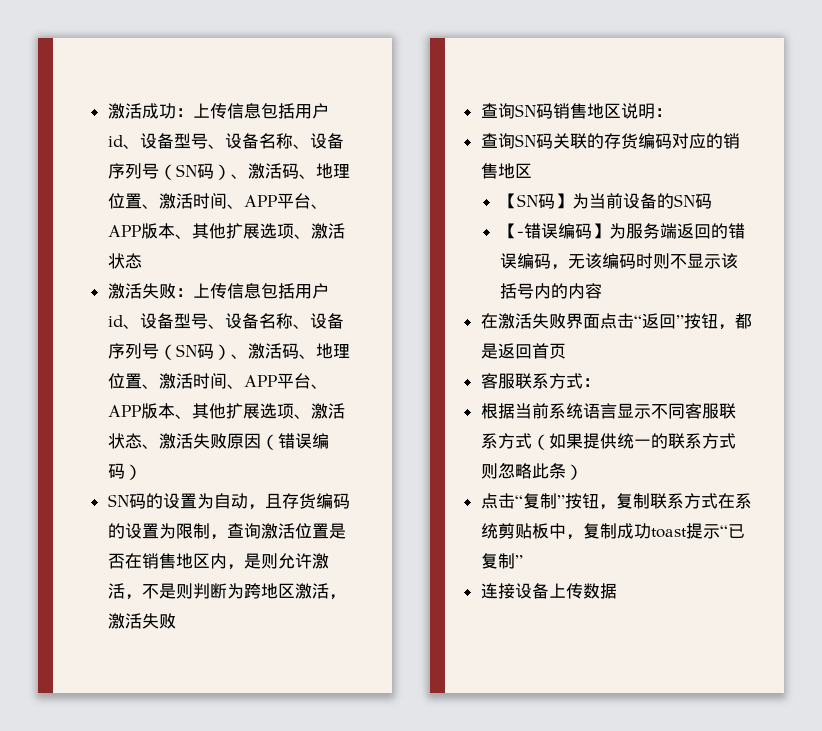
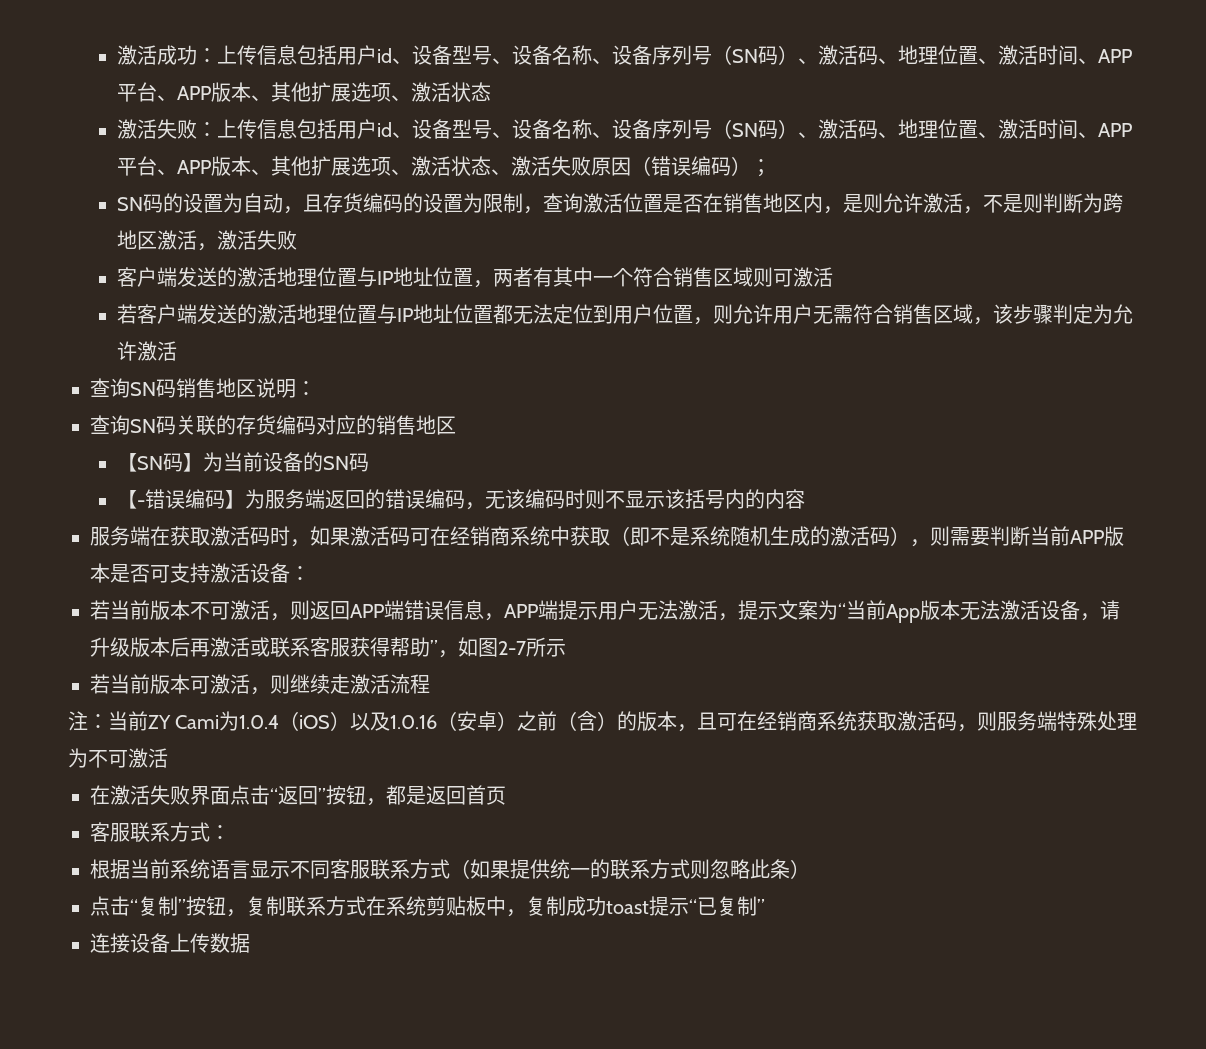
- 激活失败：上传信息包括用户id、设备型号、设备名称、设备序列号（SN码）、激活码、地理位置、激活时间、APP平台、APP版本、其他扩展选项、激活状态、激活失败原因（错误编码）
+ 激活失败：上传信息包括用户id、设备型号、设备名称、设备序列号（SN码）、激活码、地理位置、激活时间、APP平台、APP版本、其他扩展选项、激活状态、激活失败原因（错误编码）；
+ 客户端发送的激活地理位置与IP地址位置，两者有其中一个符合销售区域则可激活
+ 若客户端发送的激活地理位置与IP地址位置都无法定位到用户位置，则允许用户无需符合销售区域，该步骤判定为允许激活
+ 服务端在获取激活码时，如果激活码可在经销商系统中获取（即不是系统随机生成的激活码），则需要判断当前APP版本是否可支持激活设备：
+ 若当前版本不可激活，则返回APP端错误信息，APP端提示用户无法激活，提示文案为“当前App版本无法激活设备，请升级版本后再激活或联系客服获得帮助”，如图2-7所示
+ 若当前版本可激活，则继续走激活流程
+ 注：当前ZY Cami为1.0.4（iOS）以及1.0.16（安卓）之前（含）的版本，且可在经销商系统获取激活码，则服务端特殊处理为不可激活

